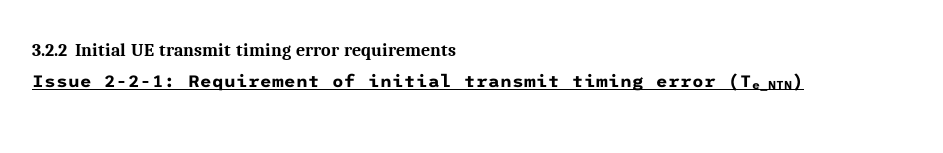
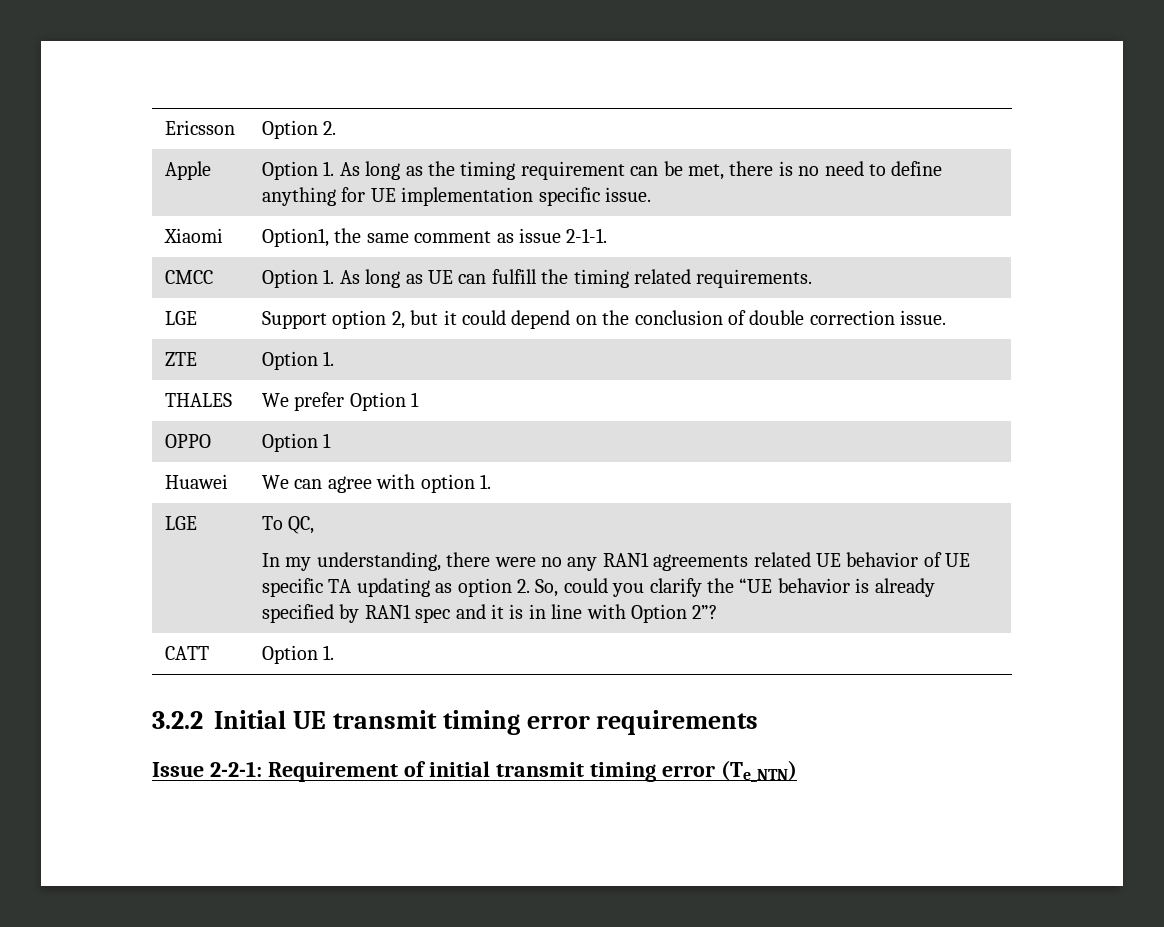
+ Ericsson | Option 2.
+ Apple | Option 1. As long as the timing requirement can be met, there is no need to define anything for UE implementation specific issue.
+ Xiaomi | Option1, the same comment as issue 2-1-1.
+ CMCC | Option 1. As long as UE can fulfill the timing related requirements.
+ LGE | Support option 2, but it could depend on the conclusion of double correction issue.
+ ZTE | Option 1.
+ THALES | We prefer Option 1
+ OPPO | Option 1
+ Huawei | We can agree with option 1.
+ LGE | To QC,
+ In my understanding, there were no any RAN1 agreements related UE behavior of UE specific TA updating as option 2. So, could you clarify the “UE behavior is already specified by RAN1 spec and it is in line with Option 2”?
+ CATT | Option 1.

